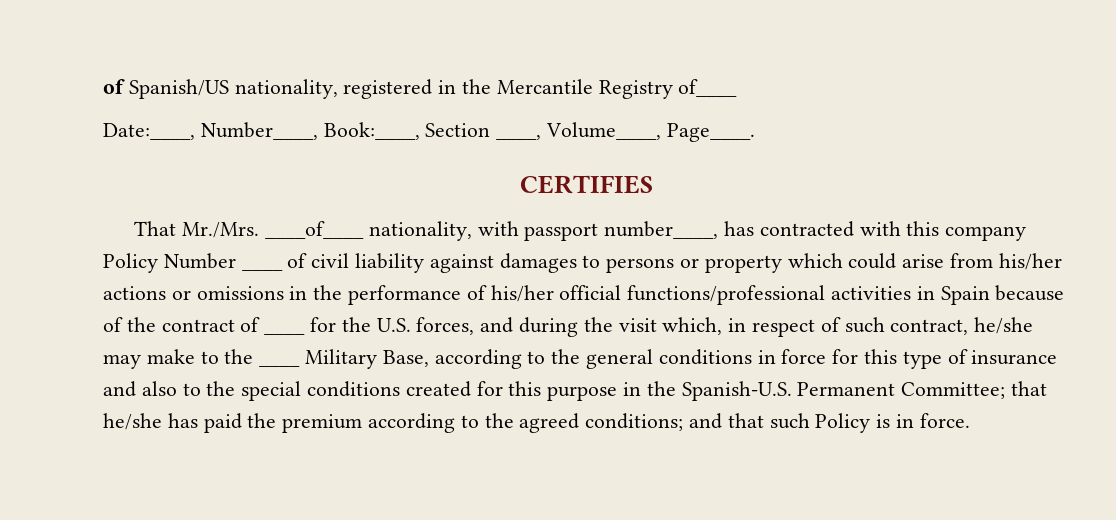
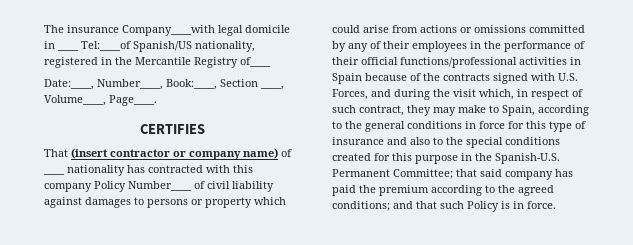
- of Spanish/US nationality, registered in the Mercantile Registry of____
+ The insurance Company____with legal domicile in ____ Tel:____of Spanish/US nationality, registered in the Mercantile Registry of____
- That Mr./Mrs. ____of____ nationality, with passport number____, has contracted with this company Policy Number ____ of civil liability against damages to persons or property which could arise from his/her actions or omissions in the performance of his/her official functions/professional activities in Spain because of the contract of ____ for the U.S. forces, and during the visit which, in respect of such contract, he/she may make to the ____ Military Base, according to the general conditions in force for this type of insurance and also to the special conditions created for this purpose in the Spanish-U.S. Permanent Committee;
+ That (insert contractor or company name) of ____ nationality has contracted with this company Policy Number____ of civil liability against damages to persons or property which could arise from actions or omissions committed by any of their employees in the performance of their official functions/professional activities in Spain because of the contracts signed with U.S. Forces, and during the visit which, in respect of such contract, they may make to Spain, according to the general conditions in force for this type of insurance and also to the special conditions created for this purpose in the Spanish-U.S. Permanent Committee;
- that he/she has paid the premium according to the agreed conditions;
+ that said company has paid the premium according to the agreed conditions;

